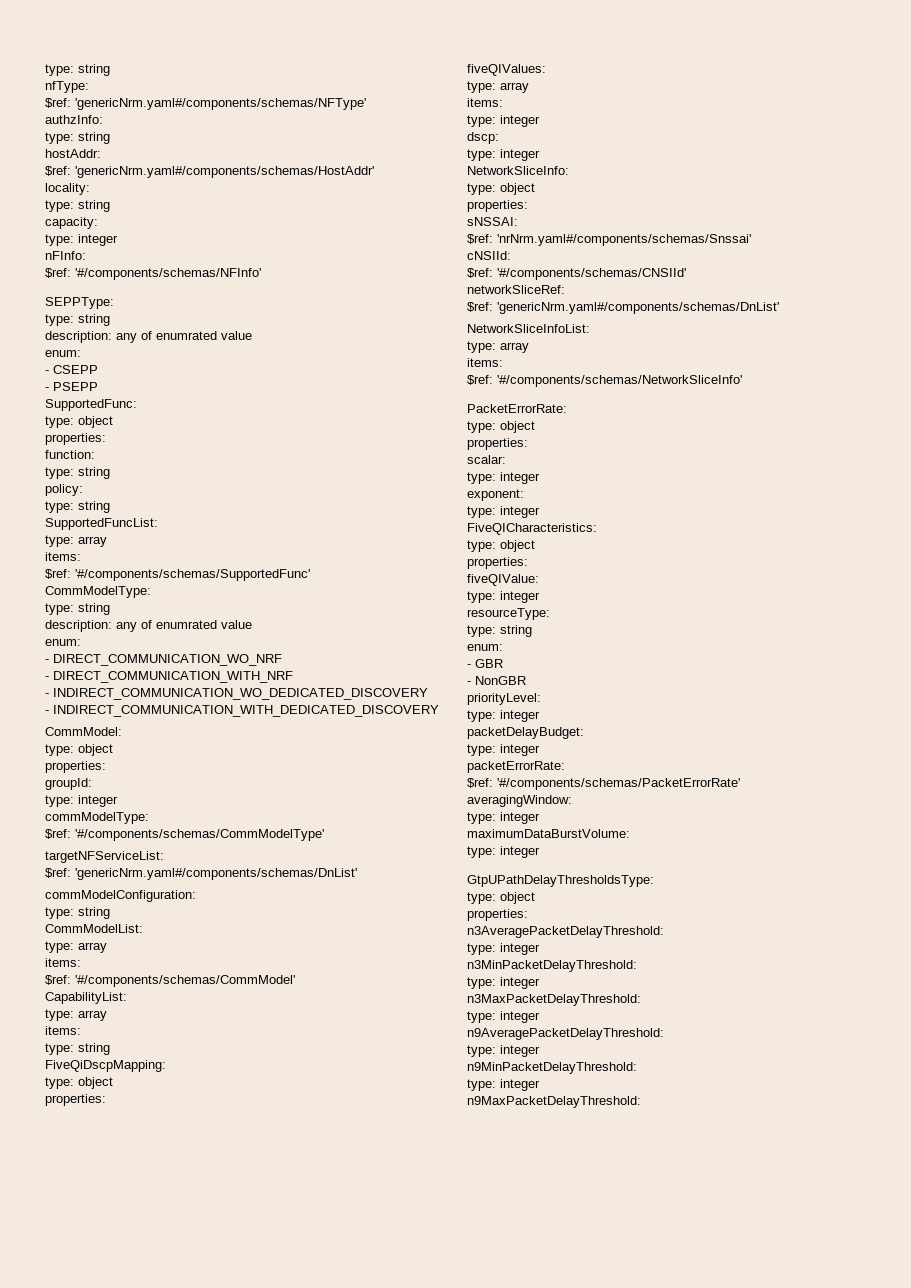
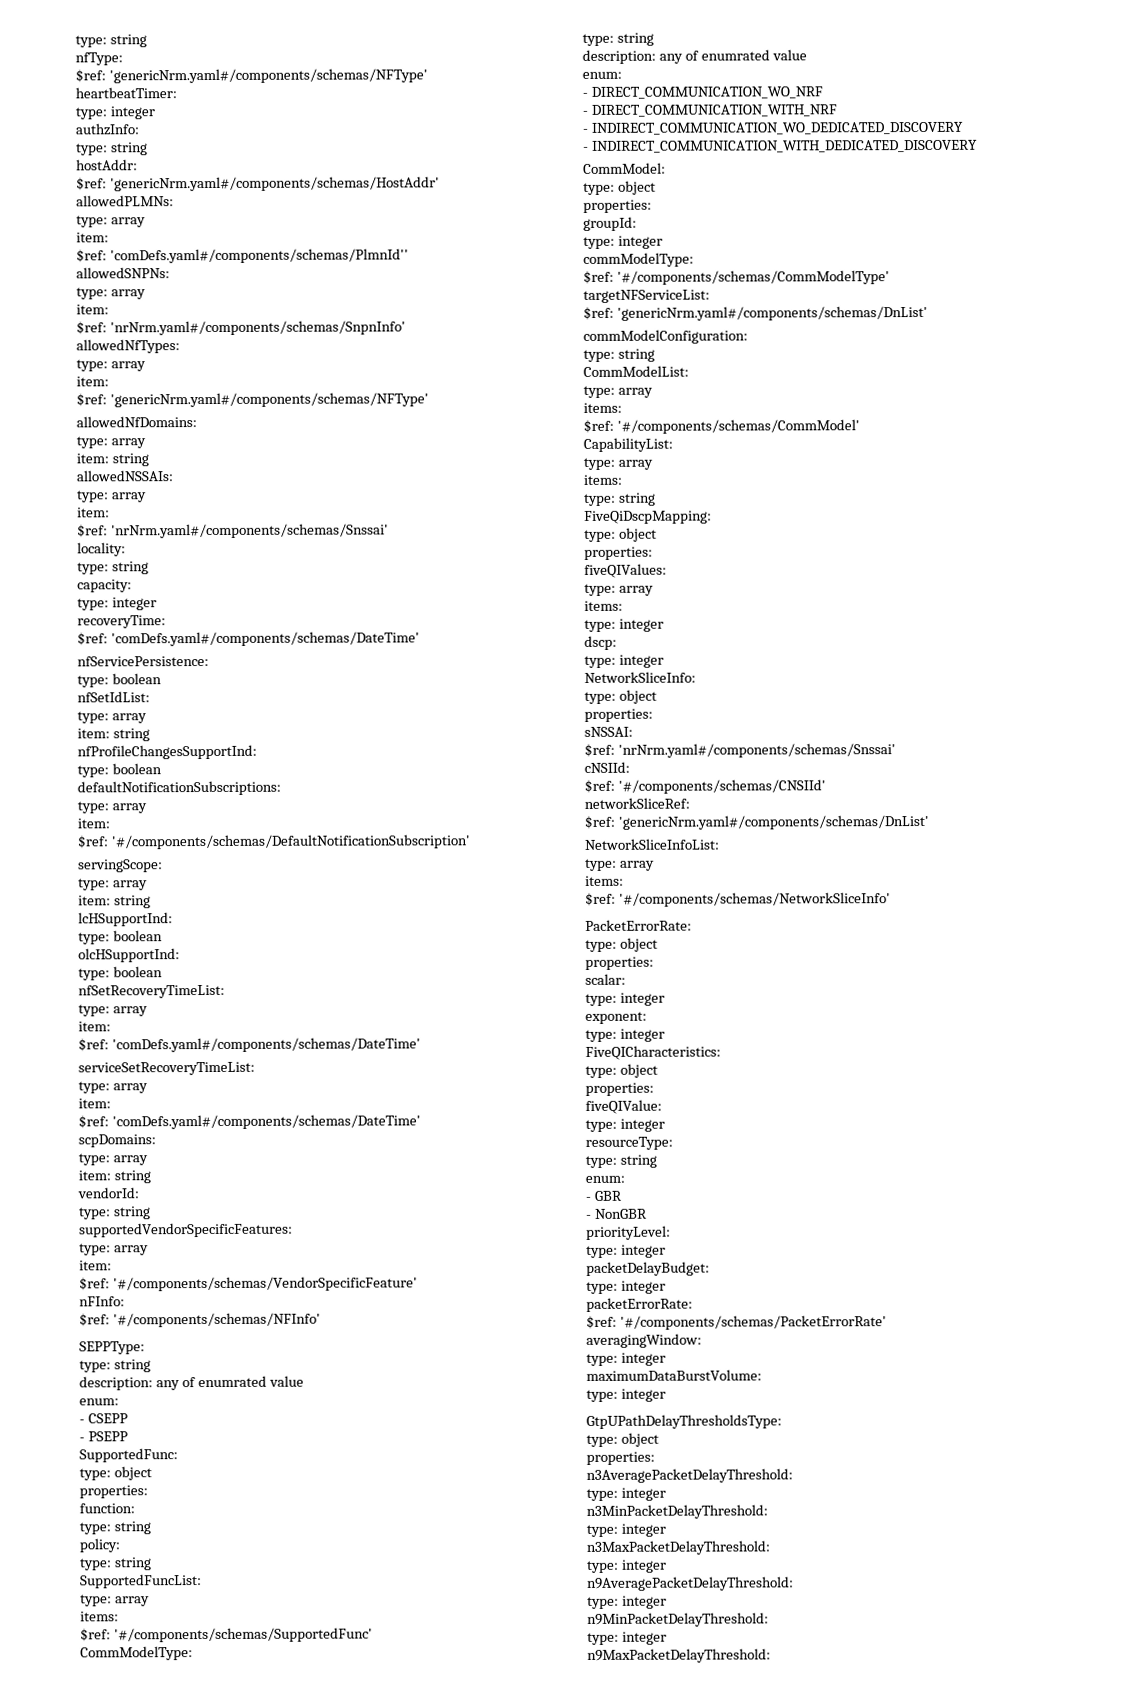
+ heartbeatTimer:
+ type: integer
+ allowedPLMNs:
+ type: array
+ item:
+ $ref: 'comDefs.yaml#/components/schemas/PlmnId''
+ allowedSNPNs:
+ type: array
+ item:
+ $ref: 'nrNrm.yaml#/components/schemas/SnpnInfo'
+ allowedNfTypes:
+ type: array
+ item:
+ $ref: 'genericNrm.yaml#/components/schemas/NFType'
+ allowedNfDomains:
+ type: array
+ item: string
+ allowedNSSAIs:
+ type: array
+ item:
+ $ref: 'nrNrm.yaml#/components/schemas/Snssai'
+ recoveryTime:
+ $ref: 'comDefs.yaml#/components/schemas/DateTime'
+ nfServicePersistence:
+ type: boolean
+ nfSetIdList:
+ type: array
+ item: string
+ nfProfileChangesSupportInd:
+ type: boolean
+ defaultNotificationSubscriptions:
+ type: array
+ item:
+ $ref: '#/components/schemas/DefaultNotificationSubscription'
+ servingScope:
+ type: array
+ item: string
+ lcHSupportInd:
+ type: boolean
+ olcHSupportInd:
+ type: boolean
+ nfSetRecoveryTimeList:
+ type: array
+ item:
+ $ref: 'comDefs.yaml#/components/schemas/DateTime'
+ serviceSetRecoveryTimeList:
+ type: array
+ item:
+ $ref: 'comDefs.yaml#/components/schemas/DateTime'
+ scpDomains:
+ type: array
+ item: string
+ vendorId:
+ type: string
+ supportedVendorSpecificFeatures:
+ type: array
+ item:
+ $ref: '#/components/schemas/VendorSpecificFeature'

